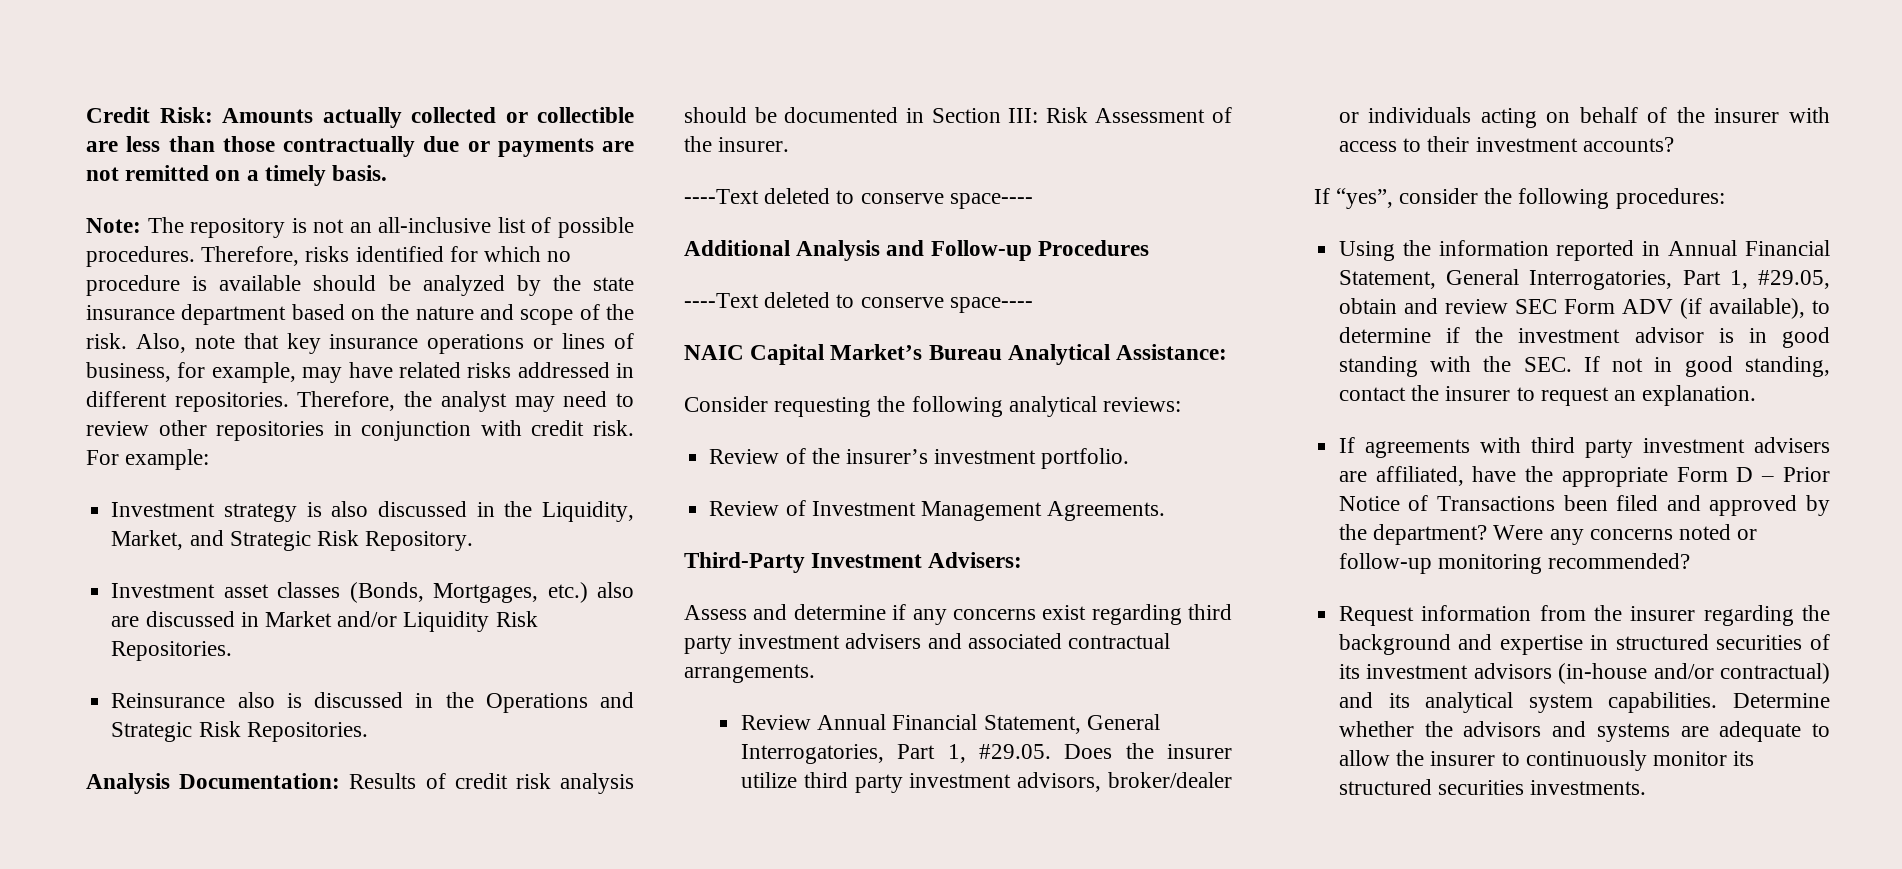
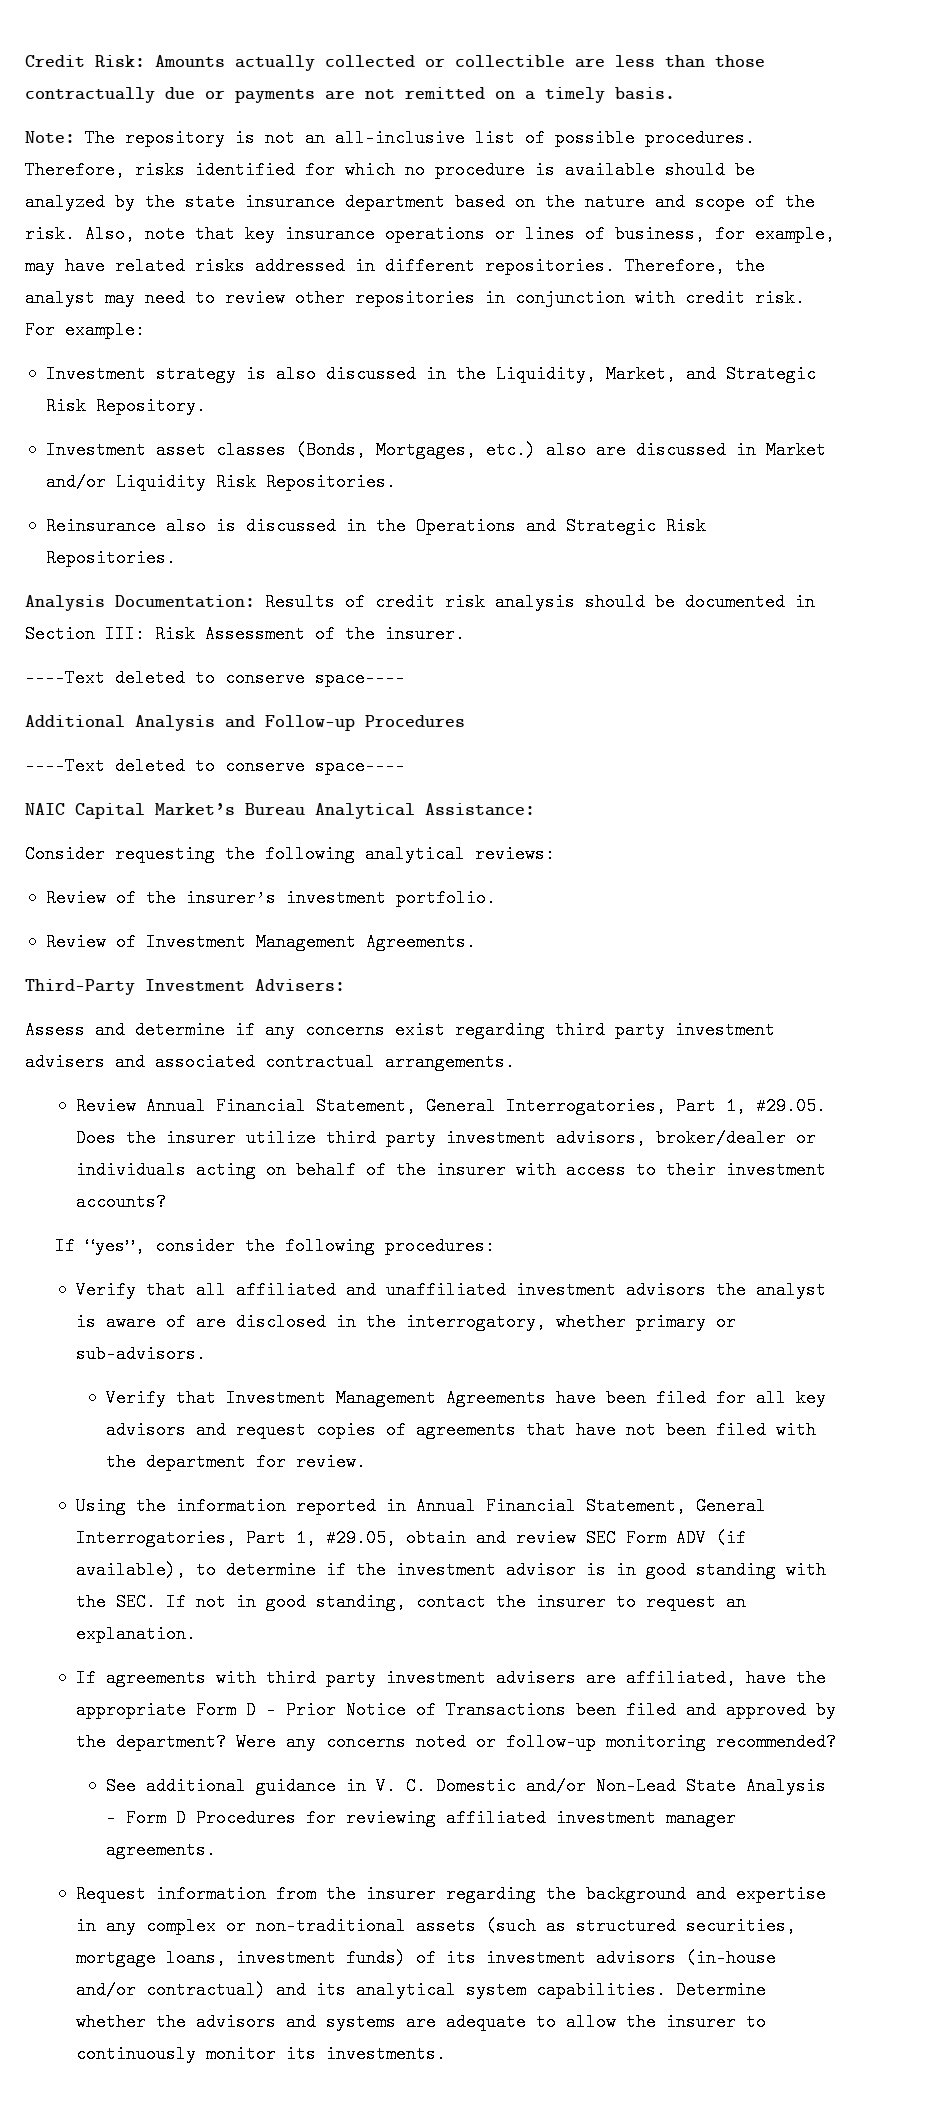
+ Verify that all affiliated and unaffiliated investment advisors the analyst is aware of are disclosed in the interrogatory, whether primary or sub-advisors.
+ Verify that Investment Management Agreements have been filed for all key advisors and request copies of agreements that have not been filed with the department for review.
+ See additional guidance in V. C. Domestic and/or Non-Lead State Analysis – Form D Procedures for reviewing affiliated investment manager agreements.
- Request information from the insurer regarding the background and expertise in structured securities of its investment advisors (in-house and/or contractual) and its analytical system capabilities.
+ Request information from the insurer regarding the background and expertise in any complex or non-traditional assets (such as structured securities, mortgage loans, investment funds) of its investment advisors (in-house and/or contractual) and its analytical system capabilities.
- Determine whether the advisors and systems are adequate to allow the insurer to continuously monitor its structured securities investments.
+ Determine whether the advisors and systems are adequate to allow the insurer to continuously monitor its investments.

